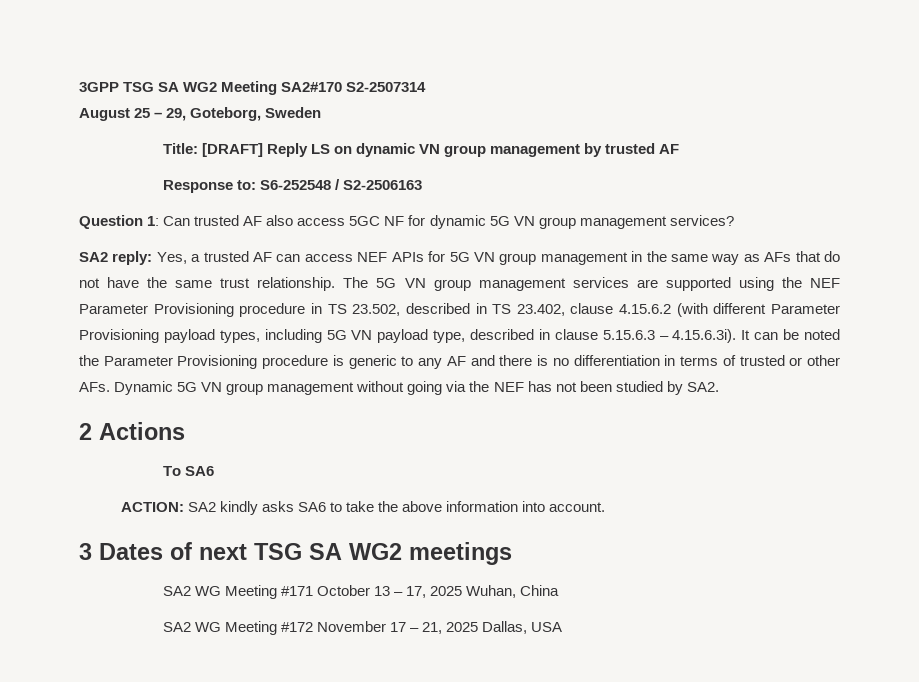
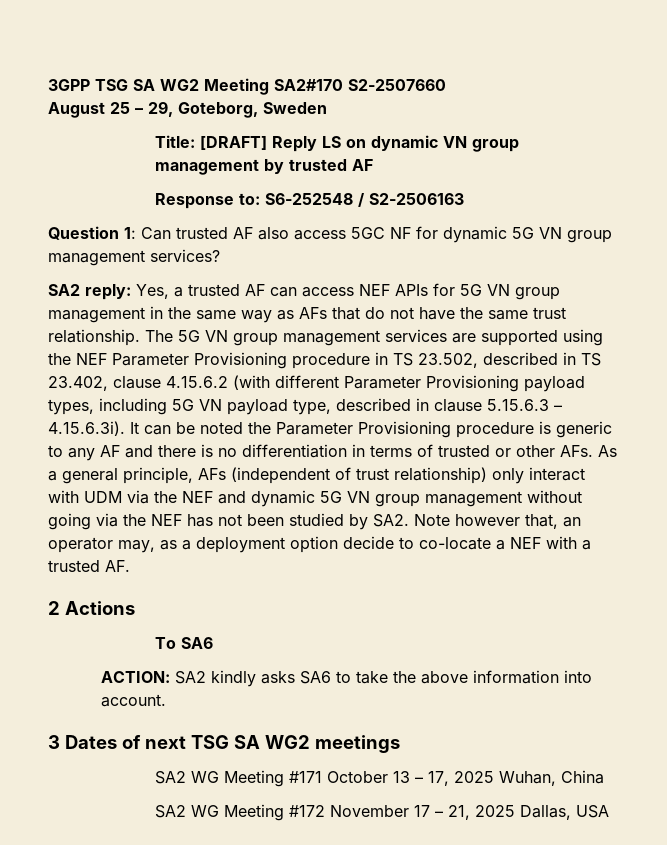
- 3GPP TSG SA WG2 Meeting SA2#170 S2-2507314
+ 3GPP TSG SA WG2 Meeting SA2#170 S2-2507660
- The 5G VN group management services are supported using the NEF Parameter Provisioning procedure in TS 23.502, described in TS 23.402, clause 4.15.6.2 (with different Parameter Provisioning payload types, including 5G VN payload type, described in clause 5.15.6.3 – 4.15.6.3i). It can be noted the Parameter Provisioning procedure is generic to any AF and there is no differentiation in terms of trusted or other AFs. Dynamic 5G VN group management without going via the NEF has not been studied by SA2.
+ The 5G VN group management services are supported using the NEF Parameter Provisioning procedure in TS 23.502, described in TS 23.402, clause 4.15.6.2 (with different Parameter Provisioning payload types, including 5G VN payload type, described in clause 5.15.6.3 – 4.15.6.3i). It can be noted the Parameter Provisioning procedure is generic to any AF and there is no differentiation in terms of trusted or other AFs. As a general principle, AFs (independent of trust relationship) only interact with UDM via the NEF and dynamic 5G VN group management without going via the NEF has not been studied by SA2. Note however that, an operator may, as a deployment option decide to co-locate a NEF with a trusted AF.

